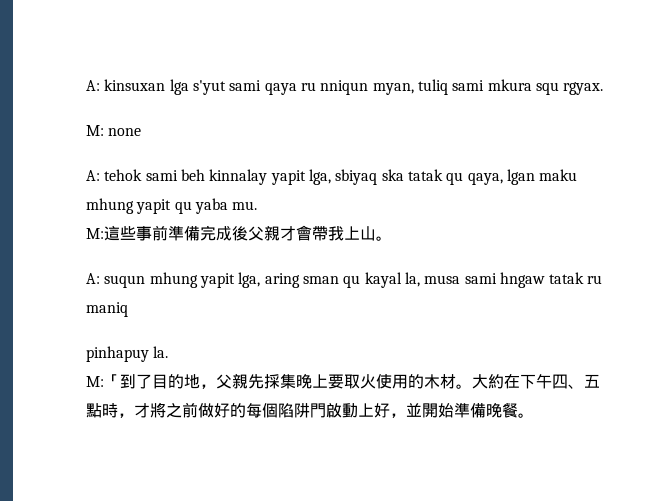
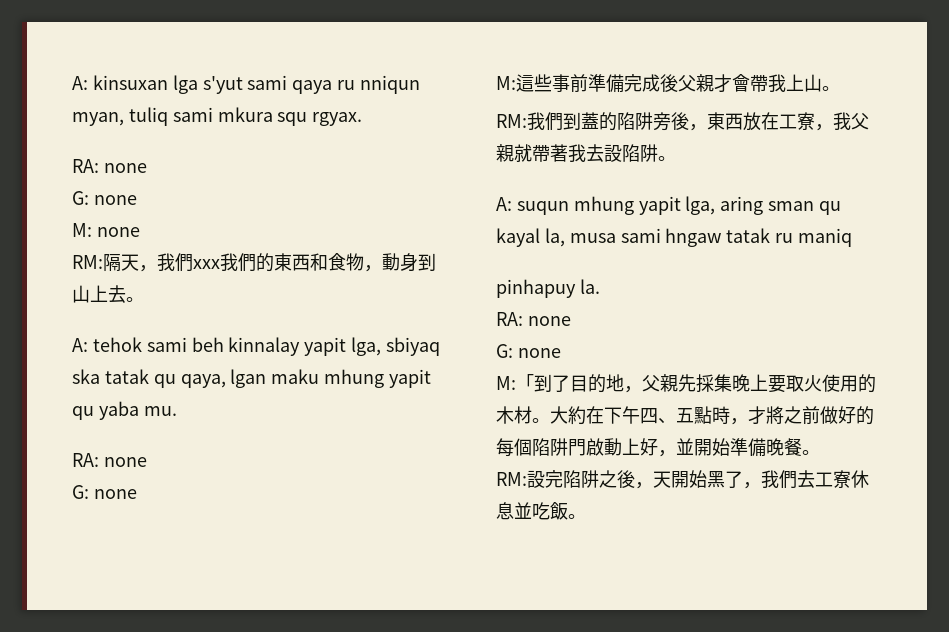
  A: kinsuxan lga s'yut sami qaya ru nniqun myan, tuliq sami mkura squ rgyax.
+ RA: none
+ G: none
  M: none
+ RM:隔天，我們xxx我們的東西和食物，動身到山上去。
  A: tehok sami beh kinnalay yapit lga, sbiyaq ska tatak qu qaya, lgan maku mhung yapit qu yaba mu.
+ RA: none
+ G: none
+ RM:我們到蓋的陷阱旁後，東西放在工寮，我父親就帶著我去設陷阱。
  pinhapuy la.
+ RA: none
+ G: none
+ RM:設完陷阱之後，天開始黑了，我們去工寮休息並吃飯。

